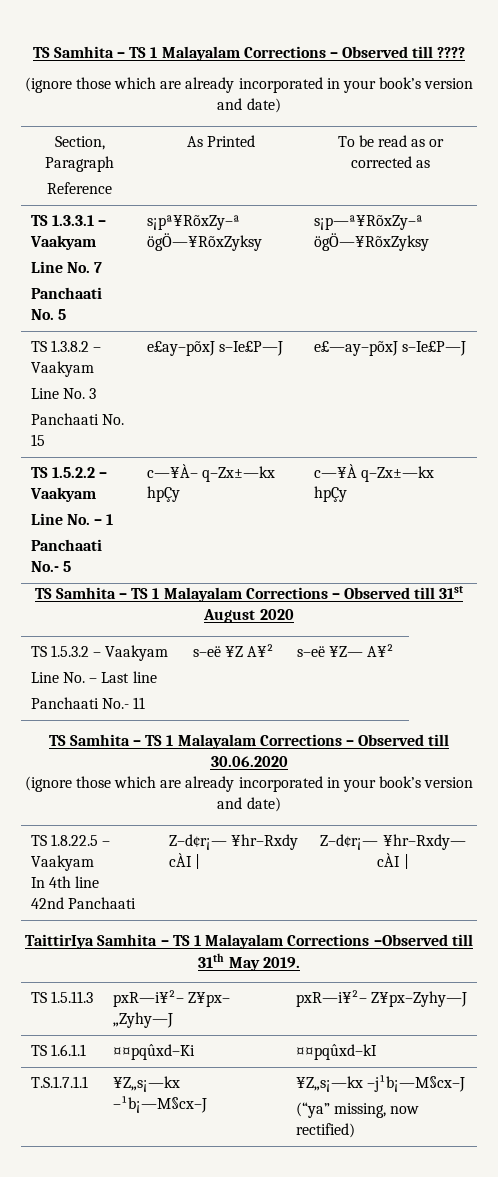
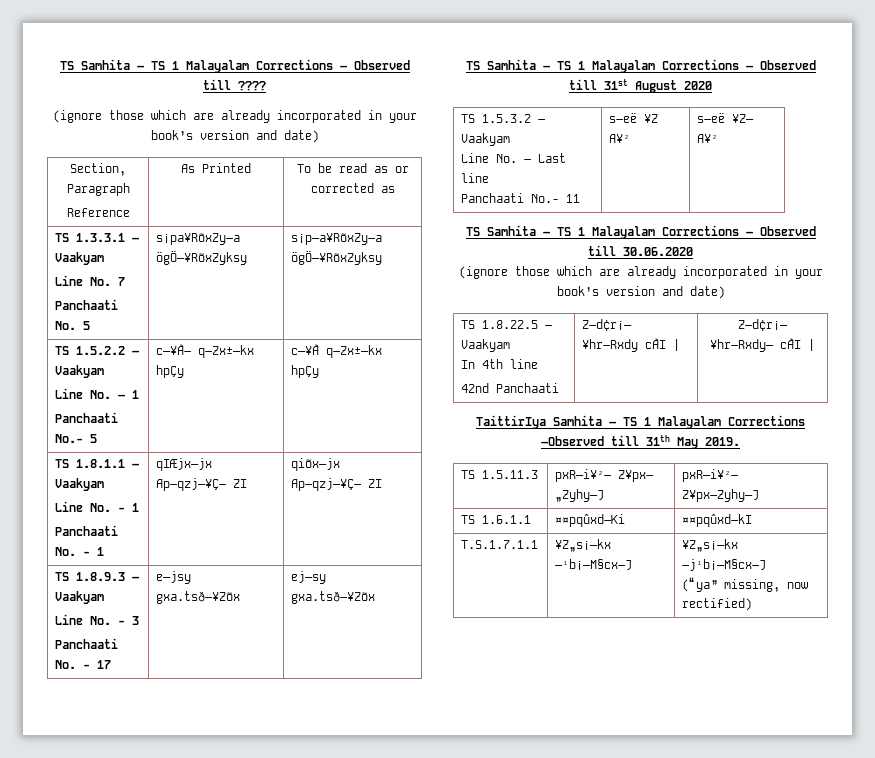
- TS 1.3.8.2 – Vaakyam
- Line No. 3
- Panchaati No. 15 | e£ay–põxJ s–Ie£P—J | e£—ay–põxJ s–Ie£P—J
+ TS 1.8.1.1 – Vaakyam
+ Line No. - 1
+ Panchaati No. - 1 | qIÆjx—jx Ap–qzj—¥Ç– ZI | qiõx—jx Ap–qzj—¥Ç– ZI
+ TS 1.8.9.3 – Vaakyam
+ Line No. - 3
+ Panchaati No. - 17 | e—jsy gxª.tsð–¥Zõx | ej—sy gxª.tsð–¥Zõx

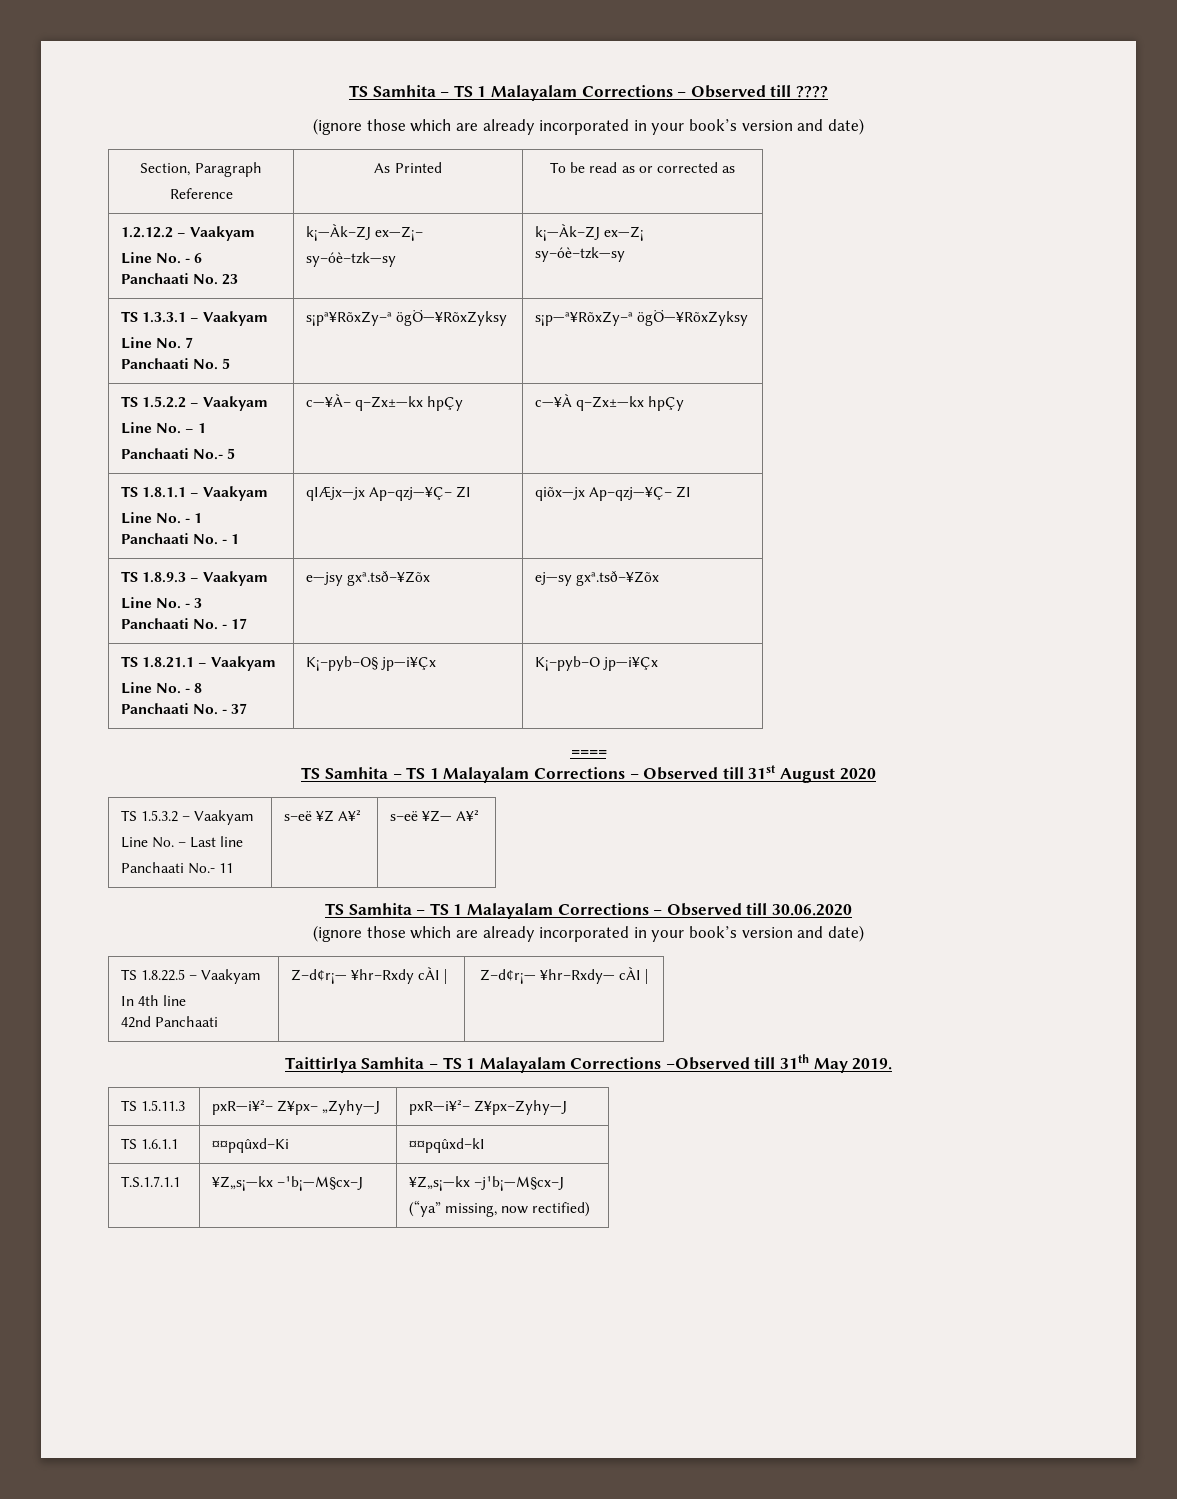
+ 1.2.12.2 – Vaakyam
+ Line No. - 6
+ Panchaati No. 23 | k¡—Àk–ZJ ex—Z¡–
+ sy–óè–tzk—sy | k¡—Àk–ZJ ex—Z¡
+ sy–óè–tzk—sy
+ TS 1.8.21.1 – Vaakyam
+ Line No. - 8
+ Panchaati No. - 37 | K¡–pyb–O§ jp—i¥Çx | K¡–pyb–O jp—i¥Çx
+ ====

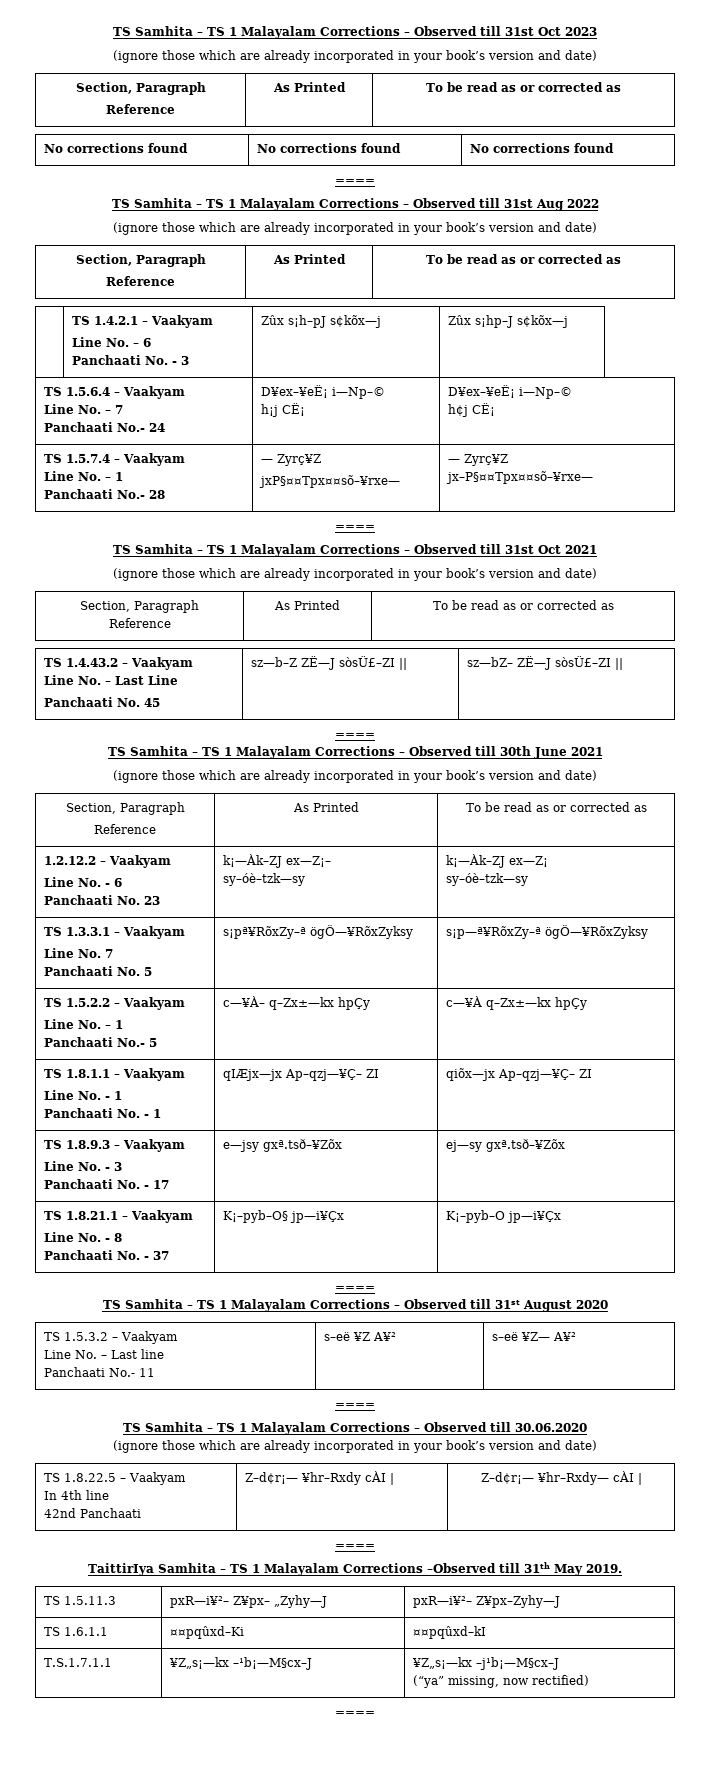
- TS Samhita – TS 1 Malayalam Corrections – Observed till ????
+ TS Samhita – TS 1 Malayalam Corrections – Observed till 31st Oct 2023
+ (ignore those which are already incorporated in your book’s version and date)
+ Section, Paragraph
+ Reference | As Printed | To be read as or corrected as
+ No corrections found | No corrections found | No corrections found
+ ====
+ TS Samhita – TS 1 Malayalam Corrections – Observed till 31st Aug 2022
+ (ignore those which are already incorporated in your book’s version and date)
+ Section, Paragraph
+ Reference | As Printed | To be read as or corrected as
+ | TS 1.4.2.1 – Vaakyam
+ Line No. – 6
+ Panchaati No. - 3 | Zûx s¡h–pJ s¢kõx—j | Zûx s¡hp–J s¢kõx—j
+ TS 1.5.6.4 – Vaakyam
+ Line No. – 7
+ Panchaati No.- 24 | D¥ex–¥eË¡ i—Np–©
+ h¡j CË¡ | D¥ex–¥eË¡ i—Np–©
+ h¢j CË¡
+ TS 1.5.7.4 – Vaakyam
+ Line No. – 1
+ Panchaati No.- 28 | — Zyrç¥Z
+ jxP§¤¤Tpx¤¤sõ–¥rxe— | — Zyrç¥Z
+ jx–P§¤¤Tpx¤¤sõ–¥rxe—
+ ====
+ TS Samhita – TS 1 Malayalam Corrections – Observed till 31st Oct 2021
+ (ignore those which are already incorporated in your book’s version and date)
+ Section, Paragraph
+ Reference | As Printed | To be read as or corrected as
+ TS 1.4.43.2 – Vaakyam
+ Line No. – Last Line
+ Panchaati No. 45 | sz—b–Z ZË—J sòsÜ£–ZI || | sz—bZ– ZË—J sòsÜ£–ZI ||
+ ====
+ TS Samhita – TS 1 Malayalam Corrections – Observed till 30th June 2021
  TS 1.5.3.2 – Vaakyam
  Line No. – Last line
  Panchaati No.- 11 | s–eë ¥Z A¥² | s–eë ¥Z— A¥²
+ ====
  TS 1.8.22.5 – Vaakyam
  In 4th line
  42nd Panchaati | Z–d¢r¡— ¥hr–Rxdy cÀI | | Z–d¢r¡— ¥hr–Rxdy— cÀI |
+ ====
  T.S.1.7.1.1 | ¥Z„s¡—kx –¹b¡—M§cx–J | ¥Z„s¡—kx –j¹b¡—M§cx–J
  (“ya” missing, now rectified)
+ ====

